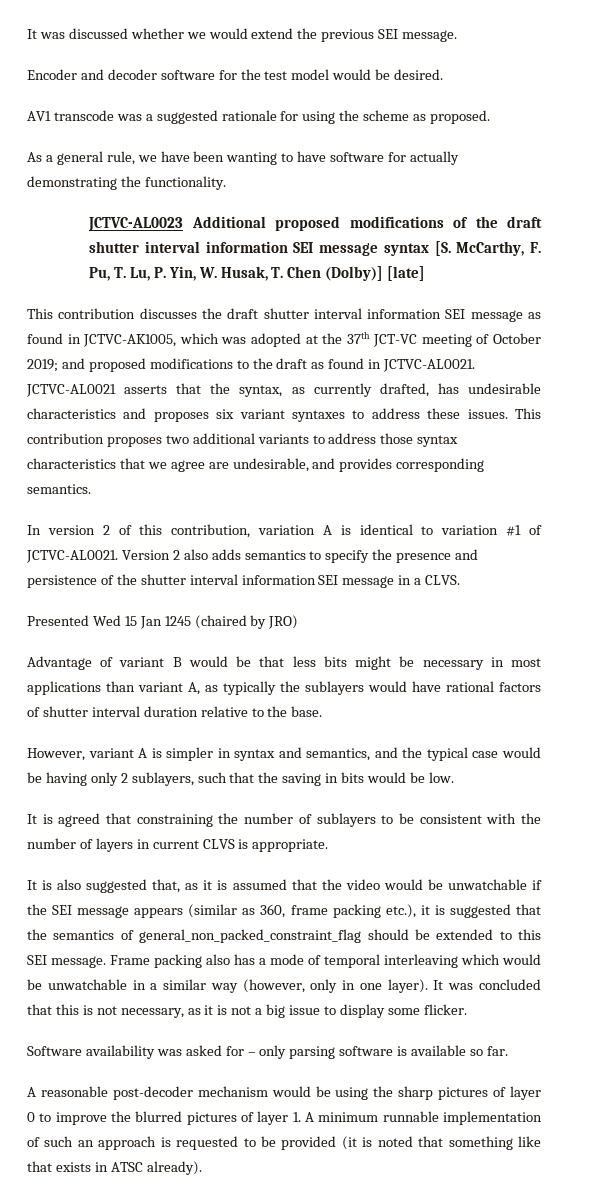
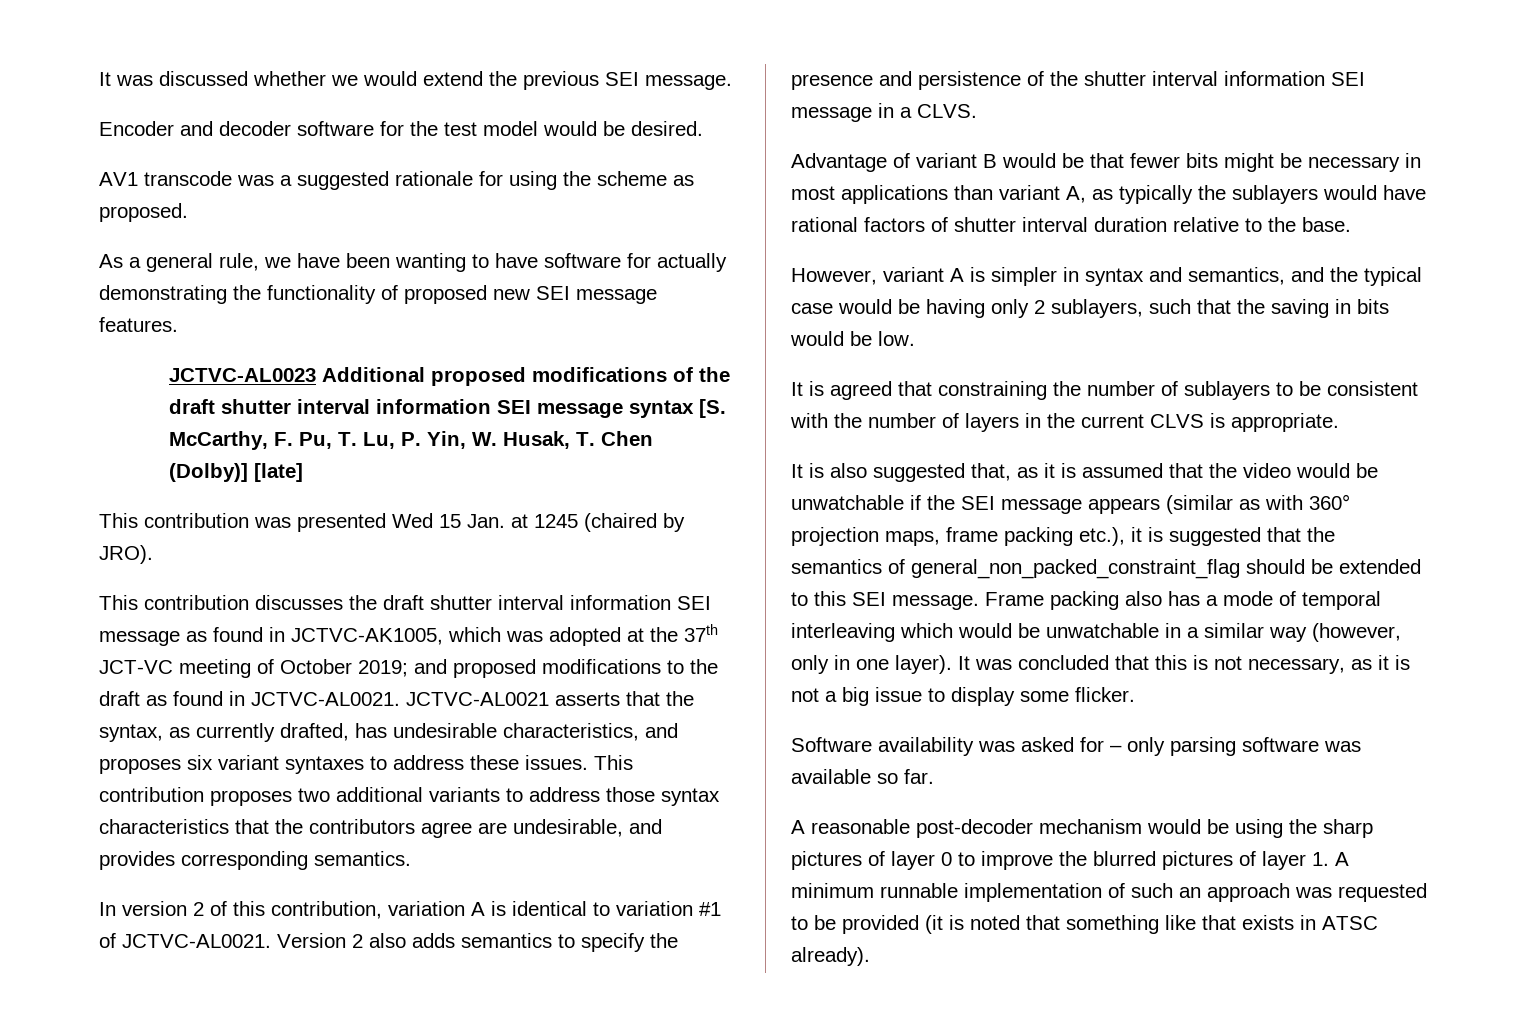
- As a general rule, we have been wanting to have software for actually demonstrating the functionality.
+ As a general rule, we have been wanting to have software for actually demonstrating the functionality of proposed new SEI message features.
+ This contribution was presented Wed 15 Jan. at 1245 (chaired by JRO).
- JCTVC-AL0021 asserts that the syntax, as currently drafted, has undesirable characteristics and proposes six variant syntaxes to address these issues.
+ JCTVC-AL0021 asserts that the syntax, as currently drafted, has undesirable characteristics, and proposes six variant syntaxes to address these issues.
- This contribution proposes two additional variants to address those syntax characteristics that we agree are undesirable, and provides corresponding semantics.
+ This contribution proposes two additional variants to address those syntax characteristics that the contributors agree are undesirable, and provides corresponding semantics.
- Presented Wed 15 Jan 1245 (chaired by JRO)
- Advantage of variant B would be that less bits might be necessary in most applications than variant A, as typically the sublayers would have rational factors of shutter interval duration relative to the base.
+ Advantage of variant B would be that fewer bits might be necessary in most applications than variant A, as typically the sublayers would have rational factors of shutter interval duration relative to the base.
- It is agreed that constraining the number of sublayers to be consistent with the number of layers in current CLVS is appropriate.
+ It is agreed that constraining the number of sublayers to be consistent with the number of layers in the current CLVS is appropriate.
- It is also suggested that, as it is assumed that the video would be unwatchable if the SEI message appears (similar as 360, frame packing etc.), it is suggested that the semantics of general_non_packed_constraint_flag should be extended to this SEI message.
+ It is also suggested that, as it is assumed that the video would be unwatchable if the SEI message appears (similar as with 360° projection maps, frame packing etc.), it is suggested that the semantics of general_non_packed_constraint_flag should be extended to this SEI message.
- Software availability was asked for – only parsing software is available so far.
+ Software availability was asked for – only parsing software was available so far.
- A reasonable post-decoder mechanism would be using the sharp pictures of layer 0 to improve the blurred pictures of layer 1. A minimum runnable implementation of such an approach is requested to be provided (it is noted that something like that exists in ATSC already).
+ A reasonable post-decoder mechanism would be using the sharp pictures of layer 0 to improve the blurred pictures of layer 1. A minimum runnable implementation of such an approach was requested to be provided (it is noted that something like that exists in ATSC already).

